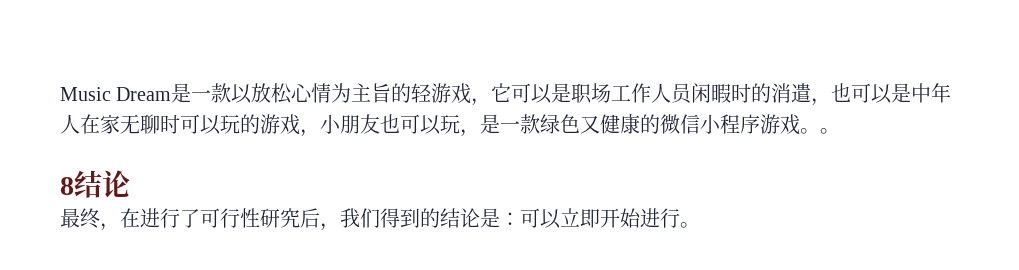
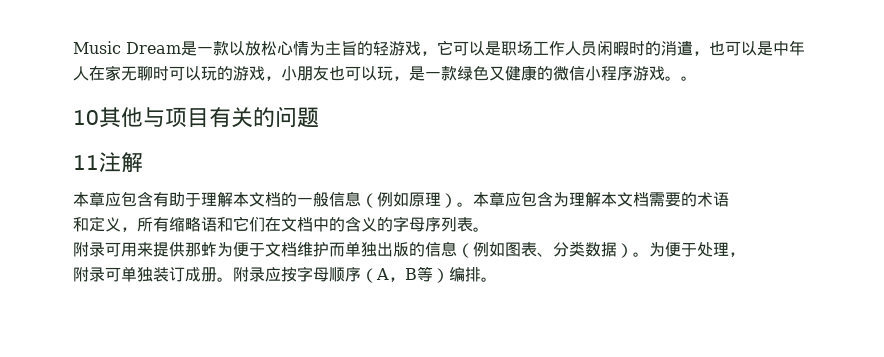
- 8结论
- 最终，在进行了可行性研究后，我们得到的结论是：可以立即开始进行。
+ 10其他与项目有关的问题
+ 11注解
+ 本章应包含有助于理解本文档的一般信息（例如原理）。本章应包含为理解本文档需要的术语
+ 和定义，所有缩略语和它们在文档中的含义的字母序列表。
+ 附录可用来提供那蚱为便于文档维护而单独出版的信息（例如图表、分类数据）。为便于处理，
+ 附录可单独装订成册。附录应按字母顺序（A，B等）编排。

